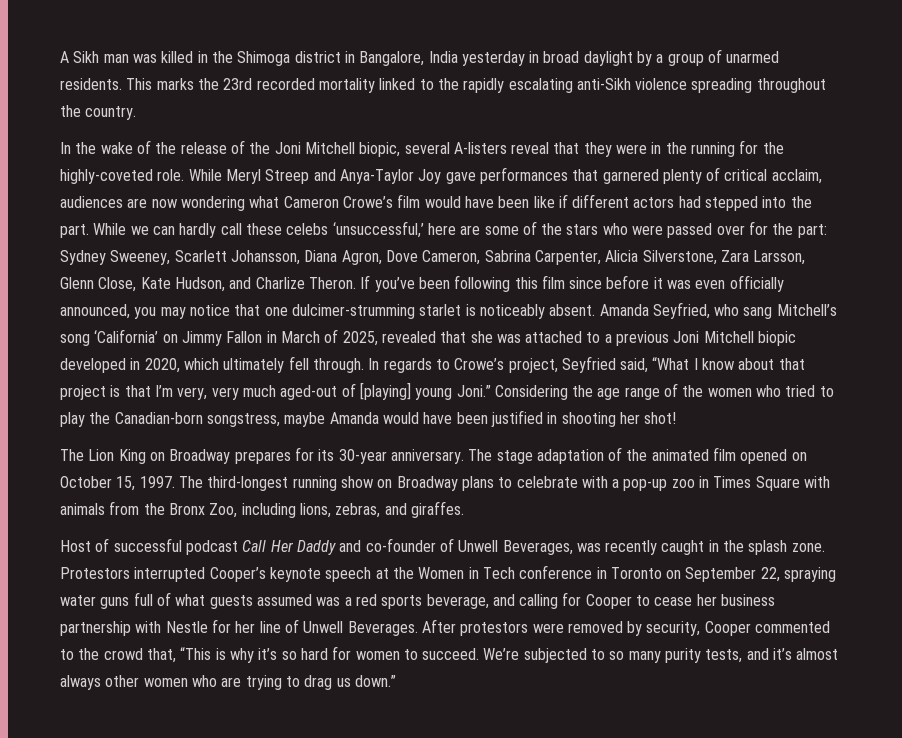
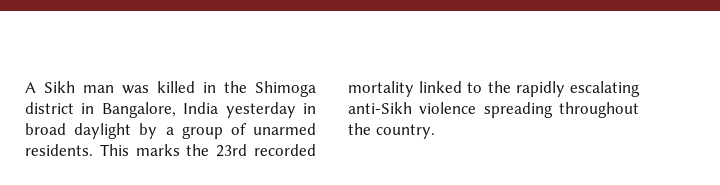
- In the wake of the release of the Joni Mitchell biopic, several A-listers reveal that they were in the running for the highly-coveted role. While Meryl Streep and Anya-Taylor Joy gave performances that garnered plenty of critical acclaim, audiences are now wondering what Cameron Crowe’s film would have been like if different actors had stepped into the part. While we can hardly call these celebs ‘unsuccessful,’ here are some of the stars who were passed over for the part: Sydney Sweeney, Scarlett Johansson, Diana Agron, Dove Cameron, Sabrina Carpenter, Alicia Silverstone, Zara Larsson, Glenn Close, Kate Hudson, and Charlize Theron. If you’ve been following this film since before it was even officially announced, you may notice that one dulcimer-strumming starlet is noticeably absent. Amanda Seyfried, who sang Mitchell’s song ‘California’ on Jimmy Fallon in March of 2025, revealed that she was attached to a previous Joni Mitchell biopic developed in 2020, which ultimately fell through. In regards to Crowe’s project, Seyfried said, “What I know about that project is that I’m very, very much aged-out of [playing] young Joni.” Considering the age range of the women who tried to play the Canadian-born songstress, maybe Amanda would have been justified in shooting her shot!
- The Lion King on Broadway prepares for its 30-year anniversary. The stage adaptation of the animated film opened on October 15, 1997. The third-longest running show on Broadway plans to celebrate with a pop-up zoo in Times Square with animals from the Bronx Zoo, including lions, zebras, and giraffes.
- Host of successful podcast Call Her Daddy and co-founder of Unwell Beverages, was recently caught in the splash zone. Protestors interrupted Cooper’s keynote speech at the Women in Tech conference in Toronto on September 22, spraying water guns full of what guests assumed was a red sports beverage, and calling for Cooper to cease her business partnership with Nestle for her line of Unwell Beverages. After protestors were removed by security, Cooper commented to the crowd that, “This is why it’s so hard for women to succeed. We’re subjected to so many purity tests, and it’s almost always other women who are trying to drag us down.”

